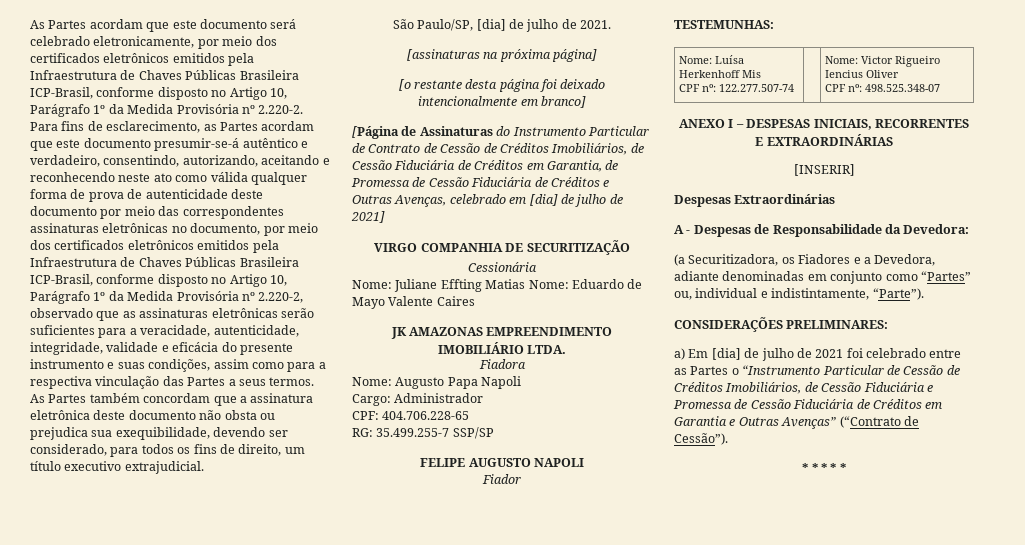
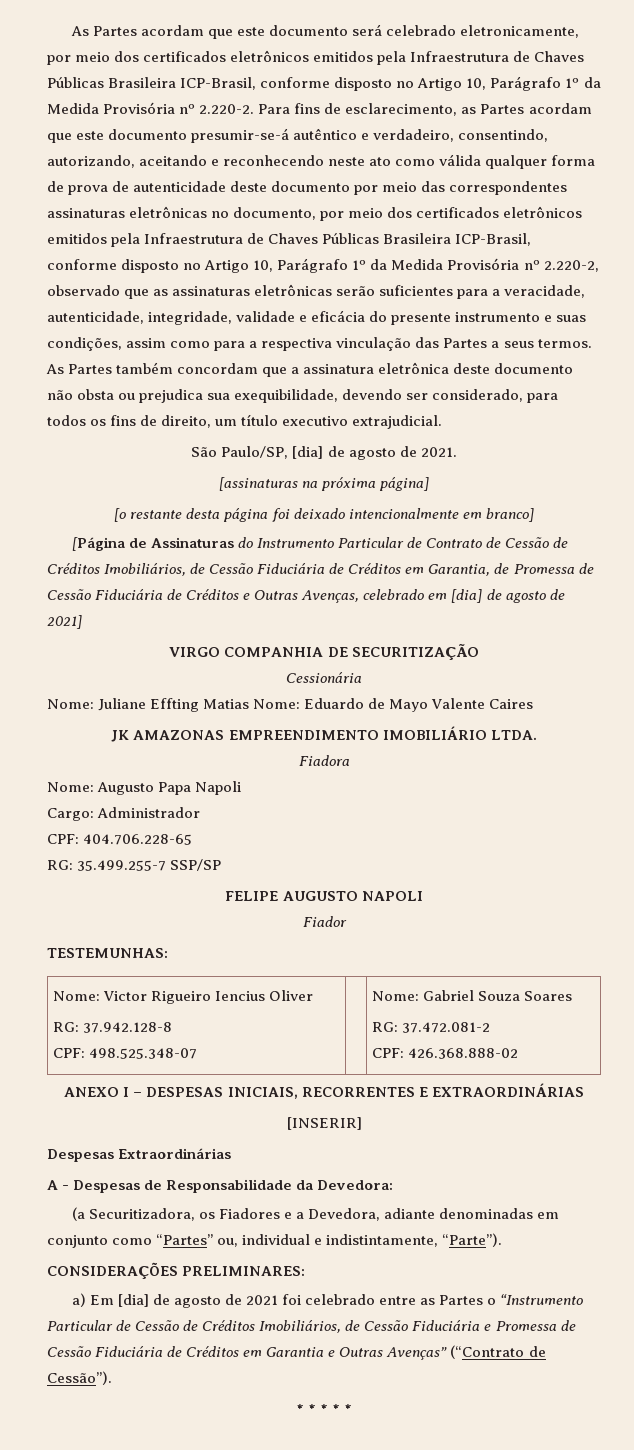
- São Paulo/SP, [dia] de julho de 2021.
+ São Paulo/SP, [dia] de agosto de 2021.
- [Página de Assinaturas do Instrumento Particular de Contrato de Cessão de Créditos Imobiliários, de Cessão Fiduciária de Créditos em Garantia, de Promessa de Cessão Fiduciária de Créditos e Outras Avenças, celebrado em [dia] de julho de 2021]
+ [Página de Assinaturas do Instrumento Particular de Contrato de Cessão de Créditos Imobiliários, de Cessão Fiduciária de Créditos em Garantia, de Promessa de Cessão Fiduciária de Créditos e Outras Avenças, celebrado em [dia] de agosto de 2021]
- Nome: Luísa Herkenhoff Mis
- CPF nº: 122.277.507-74 | | Nome: Victor Rigueiro Iencius Oliver
- CPF nº: 498.525.348-07
+ Nome: Victor Rigueiro Iencius Oliver
+ RG: 37.942.128-8
+ CPF: 498.525.348-07 | | Nome: Gabriel Souza Soares
+ RG: 37.472.081-2
+ CPF: 426.368.888-02
- a) Em [dia] de julho de 2021 foi celebrado entre as Partes o “Instrumento Particular de Cessão de Créditos Imobiliários, de Cessão Fiduciária e Promessa de Cessão Fiduciária de Créditos em Garantia e Outras Avenças” (“Contrato de Cessão”).
+ a) Em [dia] de agosto de 2021 foi celebrado entre as Partes o “Instrumento Particular de Cessão de Créditos Imobiliários, de Cessão Fiduciária e Promessa de Cessão Fiduciária de Créditos em Garantia e Outras Avenças” (“Contrato de Cessão”).

